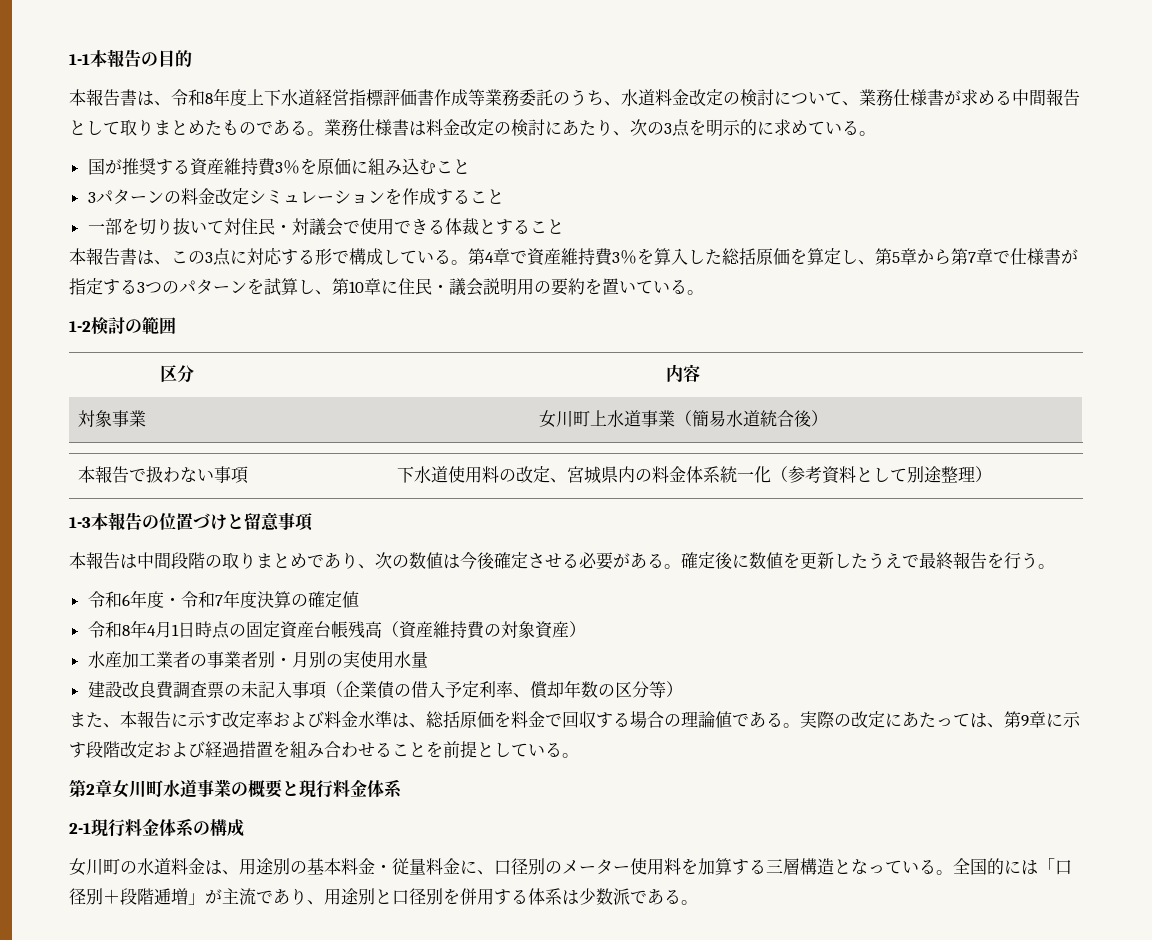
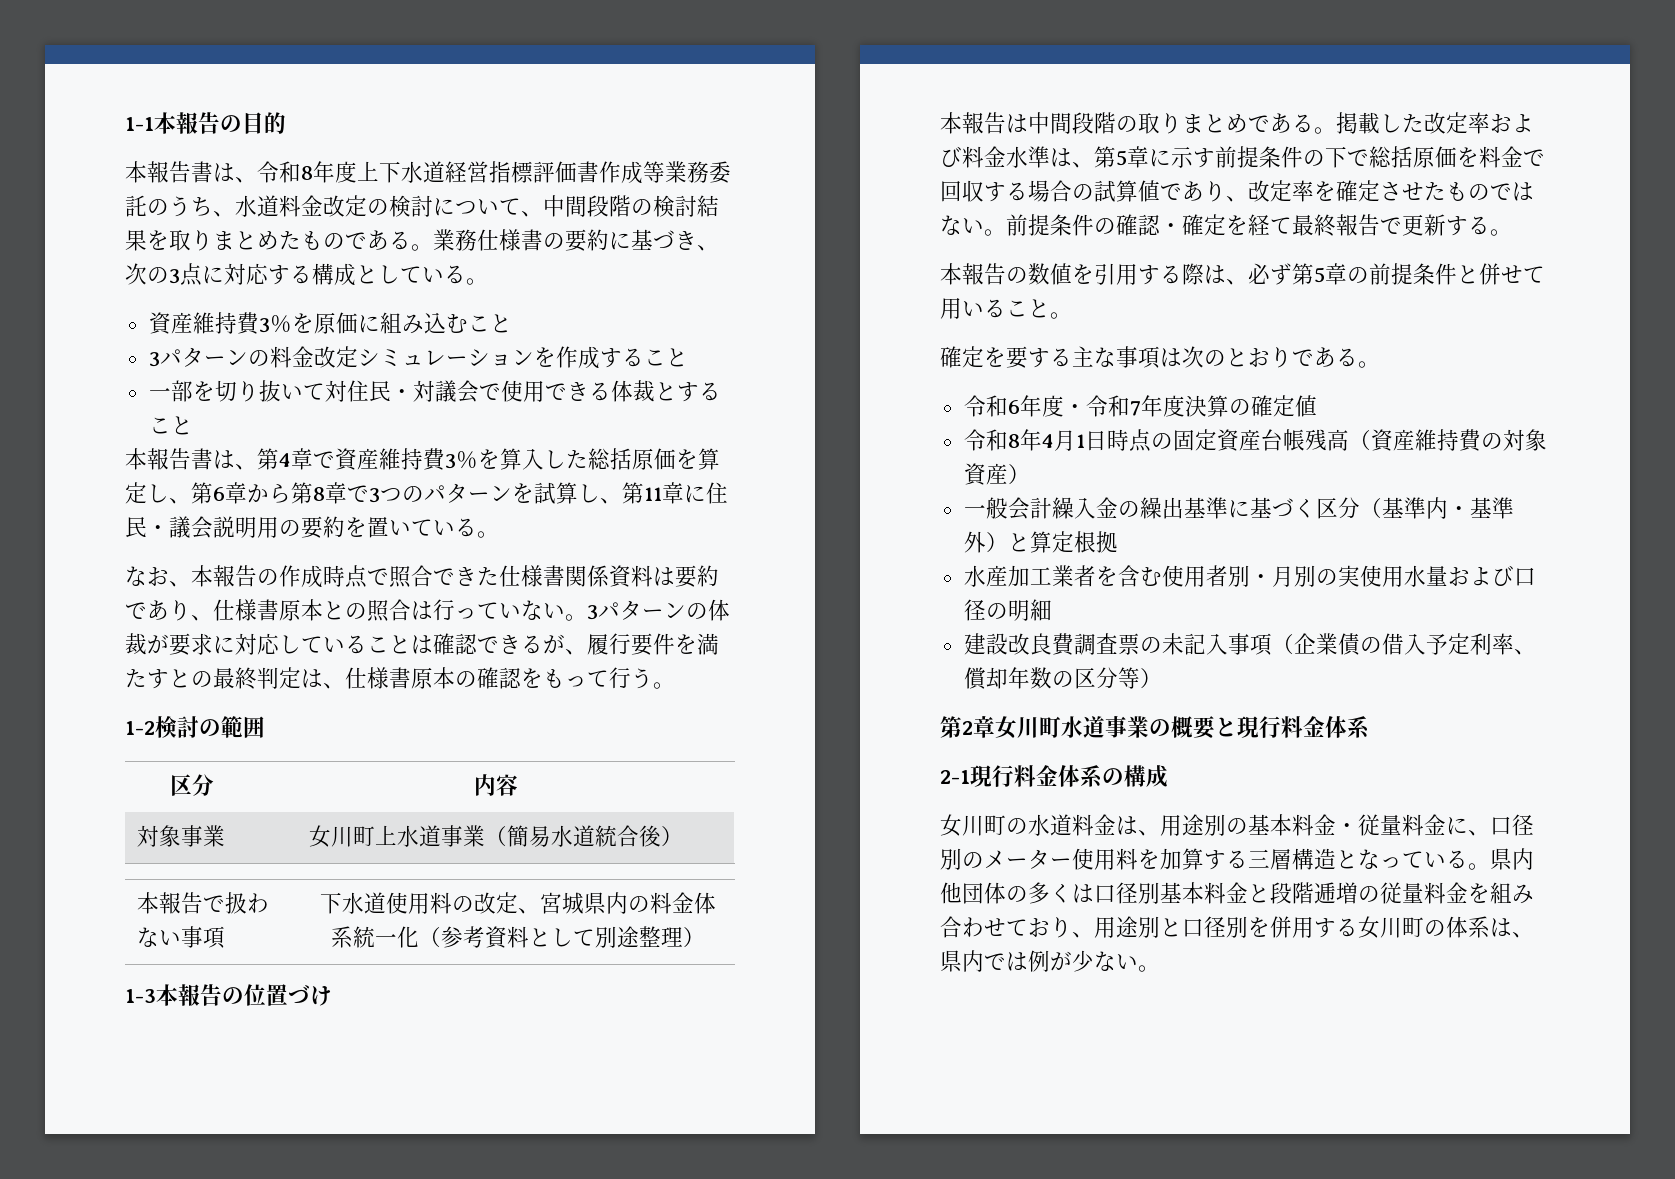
- 本報告書は、令和8年度上下水道経営指標評価書作成等業務委託のうち、水道料金改定の検討について、業務仕様書が求める中間報告として取りまとめたものである。
+ 本報告書は、令和8年度上下水道経営指標評価書作成等業務委託のうち、水道料金改定の検討について、中間段階の検討結果を取りまとめたものである。
- 業務仕様書は料金改定の検討にあたり、次の3点を明示的に求めている。
- 国が推奨する資産維持費3％を原価に組み込むこと
+ 業務仕様書の要約に基づき、次の3点に対応する構成としている。
+ 資産維持費3％を原価に組み込むこと
- 本報告書は、この3点に対応する形で構成している。第4章で資産維持費3％を算入した総括原価を算定し、第5章から第7章で仕様書が指定する3つのパターンを試算し、第10章に住民・議会説明用の要約を置いている。
+ 本報告書は、第4章で資産維持費3％を算入した総括原価を算定し、第6章から第8章で3つのパターンを試算し、第11章に住民・議会説明用の要約を置いている。
+ なお、本報告の作成時点で照合できた仕様書関係資料は要約であり、仕様書原本との照合は行っていない。3パターンの体裁が要求に対応していることは確認できるが、履行要件を満たすとの最終判定は、仕様書原本の確認をもって行う。
- 1-3本報告の位置づけと留意事項
+ 1-3本報告の位置づけ
- 本報告は中間段階の取りまとめであり、次の数値は今後確定させる必要がある。確定後に数値を更新したうえで最終報告を行う。
+ 本報告は中間段階の取りまとめである。掲載した改定率および料金水準は、第5章に示す前提条件の下で総括原価を料金で回収する場合の試算値であり、改定率を確定させたものではない。前提条件の確認・確定を経て最終報告で更新する。
+ 本報告の数値を引用する際は、必ず第5章の前提条件と併せて用いること。
+ 確定を要する主な事項は次のとおりである。
+ 一般会計繰入金の繰出基準に基づく区分（基準内・基準外）と算定根拠
- 水産加工業者の事業者別・月別の実使用水量
+ 水産加工業者を含む使用者別・月別の実使用水量および口径の明細
- また、本報告に示す改定率および料金水準は、総括原価を料金で回収する場合の理論値である。実際の改定にあたっては、第9章に示す段階改定および経過措置を組み合わせることを前提としている。
- 全国的には「口径別＋段階逓増」が主流であり、用途別と口径別を併用する体系は少数派である。
+ 県内他団体の多くは口径別基本料金と段階逓増の従量料金を組み合わせており、用途別と口径別を併用する女川町の体系は、県内では例が少ない。

